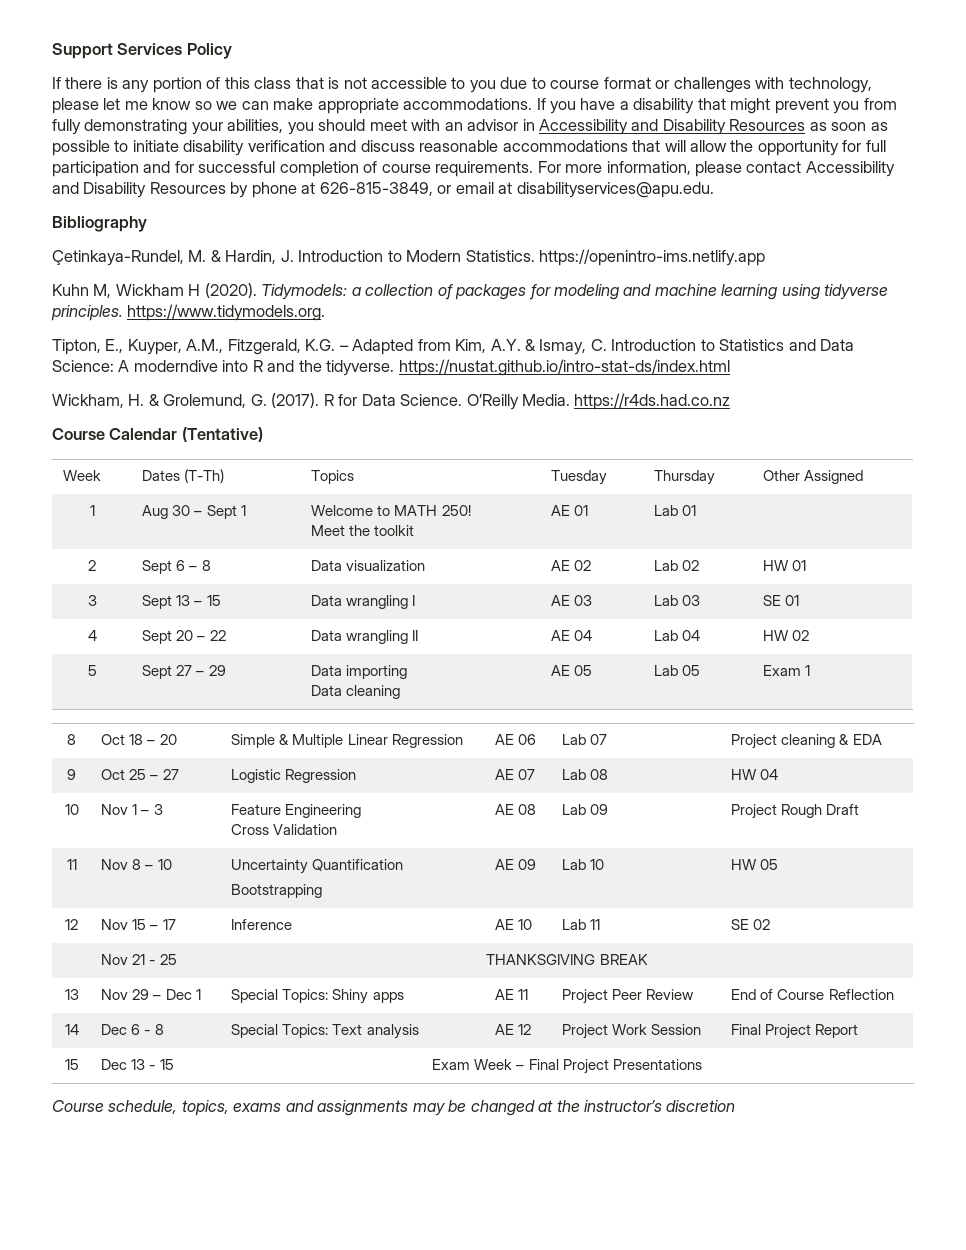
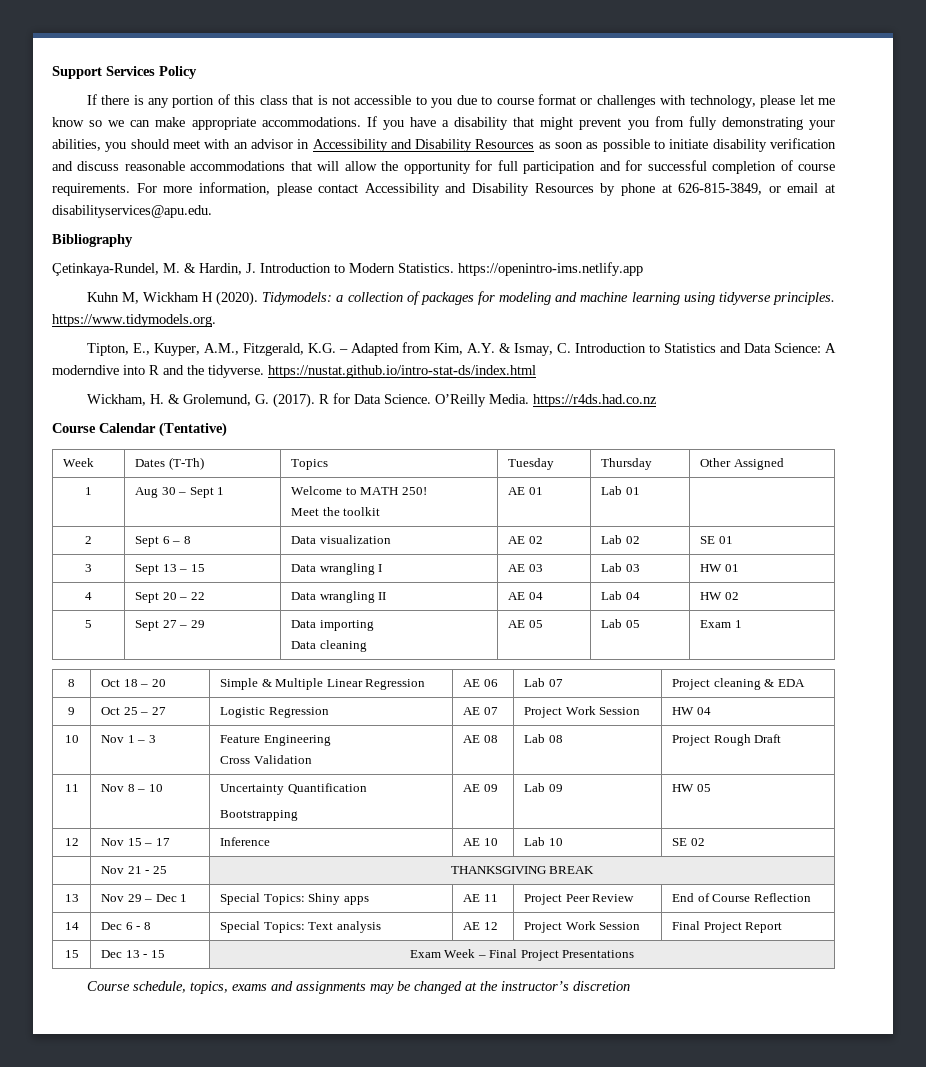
- 2 | Sept 6 – 8 | Data visualization | AE 02 | Lab 02 | HW 01
+ 2 | Sept 6 – 8 | Data visualization | AE 02 | Lab 02 | SE 01
- 3 | Sept 13 – 15 | Data wrangling I | AE 03 | Lab 03 | SE 01
+ 3 | Sept 13 – 15 | Data wrangling I | AE 03 | Lab 03 | HW 01
- 9 | Oct 25 – 27 | Logistic Regression | AE 07 | Lab 08 | HW 04
+ 9 | Oct 25 – 27 | Logistic Regression | AE 07 | Project Work Session | HW 04
  10 | Nov 1 – 3 | Feature Engineering
- Cross Validation | AE 08 | Lab 09 | Project Rough Draft
+ Cross Validation | AE 08 | Lab 08 | Project Rough Draft
  11 | Nov 8 – 10 | Uncertainty Quantification
- Bootstrapping | AE 09 | Lab 10 | HW 05
+ Bootstrapping | AE 09 | Lab 09 | HW 05
- 12 | Nov 15 – 17 | Inference | AE 10 | Lab 11 | SE 02
+ 12 | Nov 15 – 17 | Inference | AE 10 | Lab 10 | SE 02

